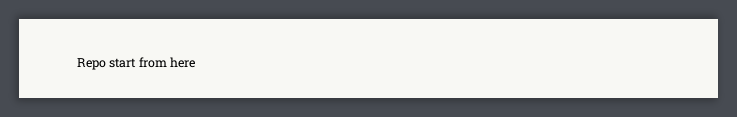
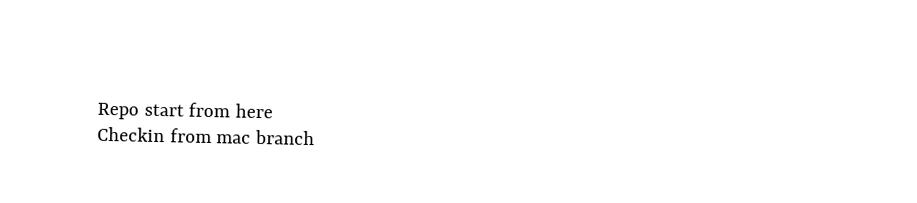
+ Checkin from mac branch

